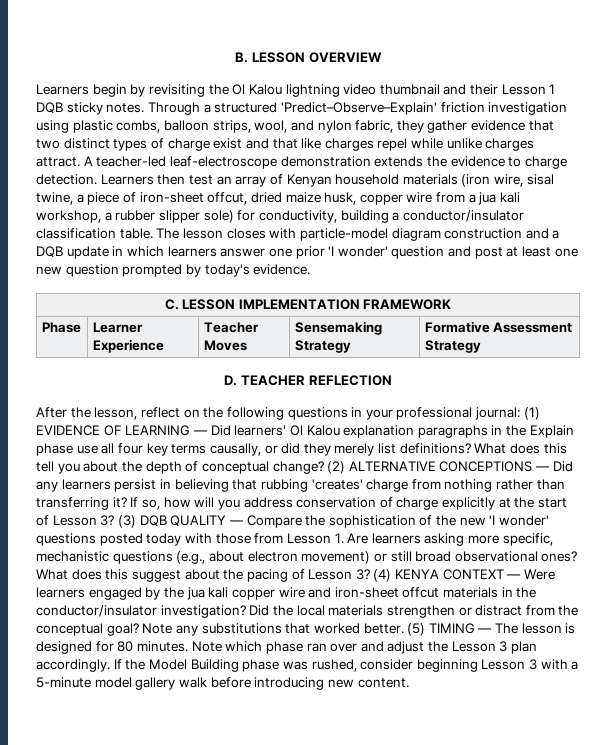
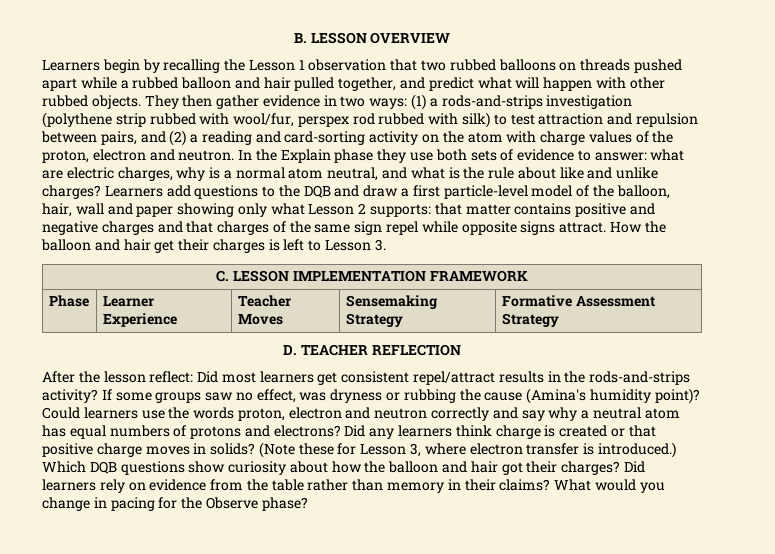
- Learners begin by revisiting the Ol Kalou lightning video thumbnail and their Lesson 1 DQB sticky notes. Through a structured 'Predict–Observe–Explain' friction investigation using plastic combs, balloon strips, wool, and nylon fabric, they gather evidence that two distinct types of charge exist and that like charges repel while unlike charges attract. A teacher-led leaf-electroscope demonstration extends the evidence to charge detection. Learners then test an array of Kenyan household materials (iron wire, sisal twine, a piece of iron-sheet offcut, dried maize husk, copper wire from a jua kali workshop, a rubber slipper sole) for conductivity, building a conductor/insulator classification table. The lesson closes with particle-model diagram construction and a DQB update in which learners answer one prior 'I wonder' question and post at least one new question prompted by today's evidence.
+ Learners begin by recalling the Lesson 1 observation that two rubbed balloons on threads pushed apart while a rubbed balloon and hair pulled together, and predict what will happen with other rubbed objects. They then gather evidence in two ways: (1) a rods-and-strips investigation (polythene strip rubbed with wool/fur, perspex rod rubbed with silk) to test attraction and repulsion between pairs, and (2) a reading and card-sorting activity on the atom with charge values of the proton, electron and neutron. In the Explain phase they use both sets of evidence to answer: what are electric charges, why is a normal atom neutral, and what is the rule about like and unlike charges? Learners add questions to the DQB and draw a first particle-level model of the balloon, hair, wall and paper showing only what Lesson 2 supports: that matter contains positive and negative charges and that charges of the same sign repel while opposite signs attract. How the balloon and hair get their charges is left to Lesson 3.
- After the lesson, reflect on the following questions in your professional journal: (1) EVIDENCE OF LEARNING — Did learners' Ol Kalou explanation paragraphs in the Explain phase use all four key terms causally, or did they merely list definitions? What does this tell you about the depth of conceptual change? (2) ALTERNATIVE CONCEPTIONS — Did any learners persist in believing that rubbing 'creates' charge from nothing rather than transferring it? If so, how will you address conservation of charge explicitly at the start of Lesson 3? (3) DQB QUALITY — Compare the sophistication of the new 'I wonder' questions posted today with those from Lesson 1. Are learners asking more specific, mechanistic questions (e.g., about electron movement) or still broad observational ones? What does this suggest about the pacing of Lesson 3? (4) KENYA CONTEXT — Were learners engaged by the jua kali copper wire and iron-sheet offcut materials in the conductor/insulator investigation? Did the local materials strengthen or distract from the conceptual goal? Note any substitutions that worked better. (5) TIMING — The lesson is designed for 80 minutes. Note which phase ran over and adjust the Lesson 3 plan accordingly. If the Model Building phase was rushed, consider beginning Lesson 3 with a 5-minute model gallery walk before introducing new content.
+ After the lesson reflect: Did most learners get consistent repel/attract results in the rods-and-strips activity? If some groups saw no effect, was dryness or rubbing the cause (Amina's humidity point)? Could learners use the words proton, electron and neutron correctly and say why a neutral atom has equal numbers of protons and electrons? Did any learners think charge is created or that positive charge moves in solids? (Note these for Lesson 3, where electron transfer is introduced.) Which DQB questions show curiosity about how the balloon and hair got their charges? Did learners rely on evidence from the table rather than memory in their claims? What would you change in pacing for the Observe phase?

